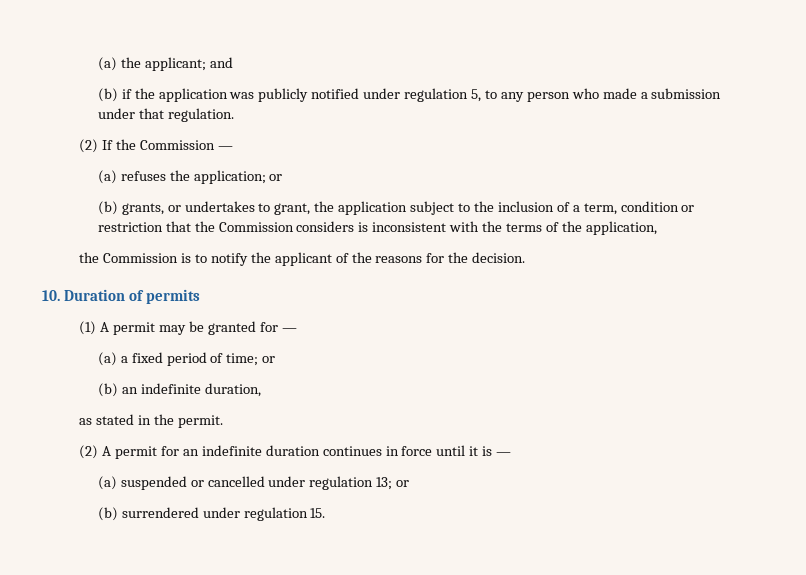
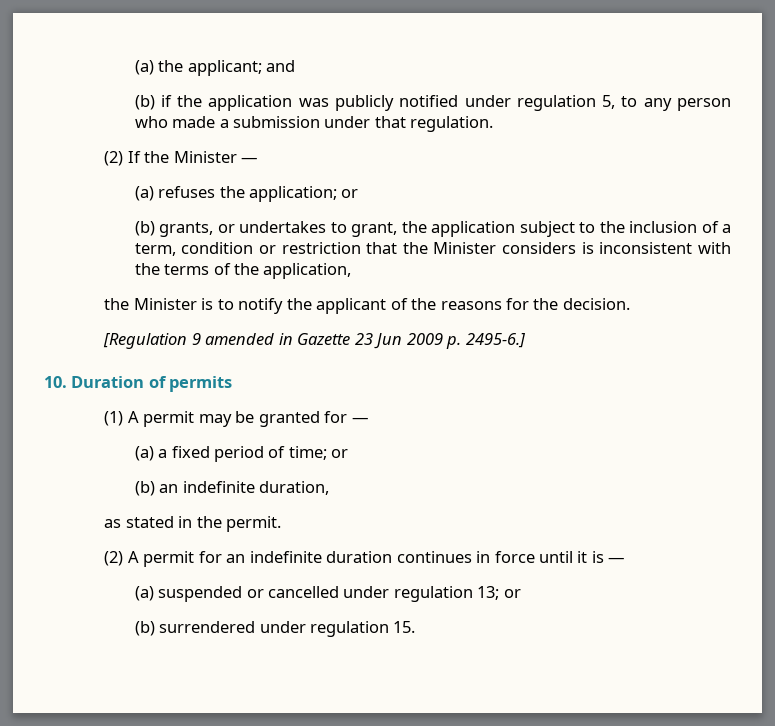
- (2) If the Commission —
+ (2) If the Minister —
- (b) grants, or undertakes to grant, the application subject to the inclusion of a term, condition or restriction that the Commission considers is inconsistent with the terms of the application,
+ (b) grants, or undertakes to grant, the application subject to the inclusion of a term, condition or restriction that the Minister considers is inconsistent with the terms of the application,
- the Commission is to notify the applicant of the reasons for the decision.
+ the Minister is to notify the applicant of the reasons for the decision.
+ [Regulation 9 amended in Gazette 23 Jun 2009 p. 2495-6.]

